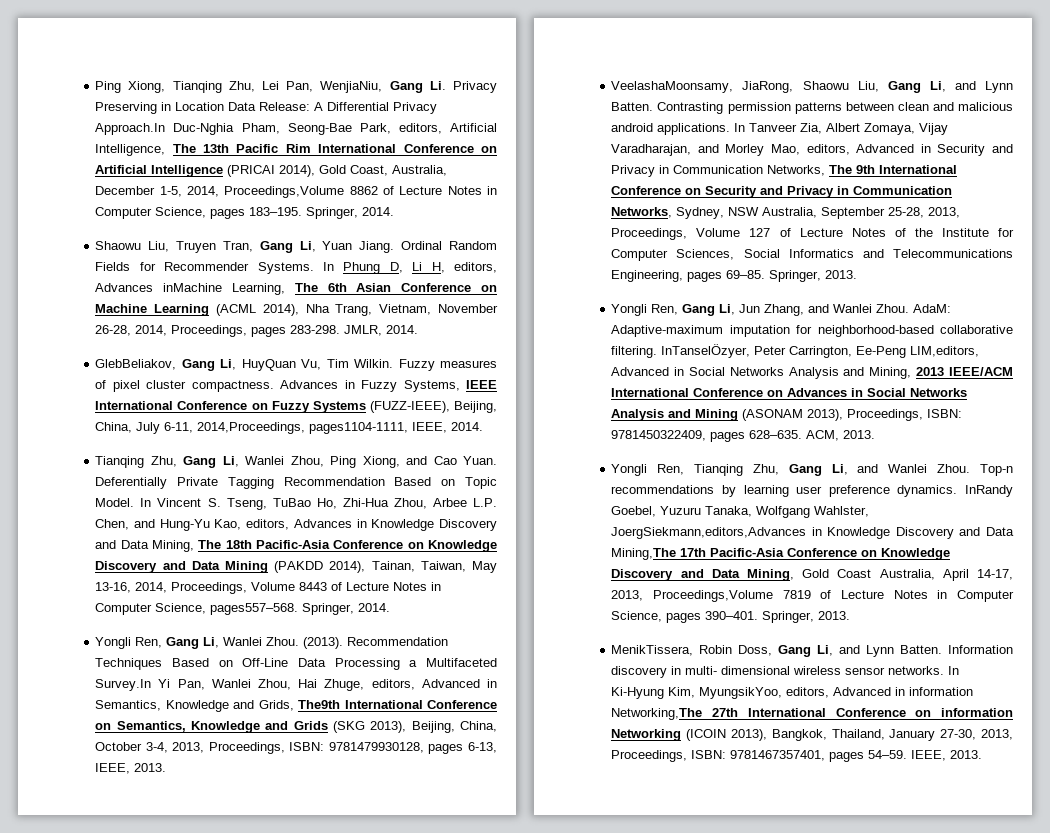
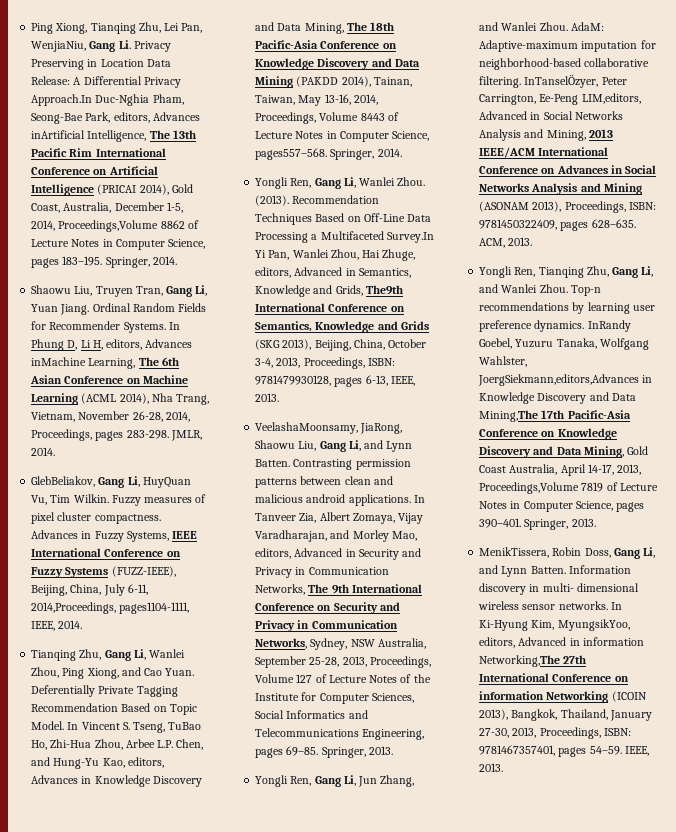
- Ping Xiong, Tianqing Zhu, Lei Pan, WenjiaNiu, Gang Li. Privacy Preserving in Location Data Release: A Differential Privacy Approach.In Duc-Nghia Pham, Seong-Bae Park, editors, Artificial Intelligence, The 13th Pacific Rim International Conference on Artificial Intelligence (PRICAI 2014), Gold Coast, Australia, December 1-5, 2014, Proceedings,Volume 8862 of Lecture Notes in Computer Science, pages 183–195.
+ Ping Xiong, Tianqing Zhu, Lei Pan, WenjiaNiu, Gang Li. Privacy Preserving in Location Data Release: A Differential Privacy Approach.In Duc-Nghia Pham, Seong-Bae Park, editors, Advances inArtificial Intelligence, The 13th Pacific Rim International Conference on Artificial Intelligence (PRICAI 2014), Gold Coast, Australia, December 1-5, 2014, Proceedings,Volume 8862 of Lecture Notes in Computer Science, pages 183–195.

